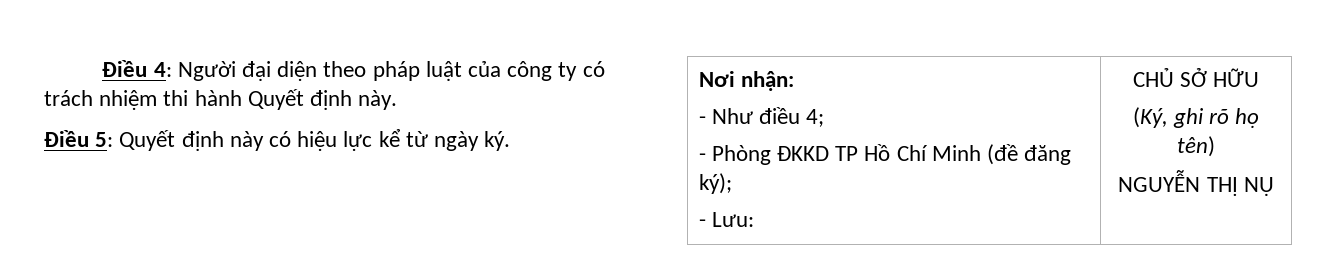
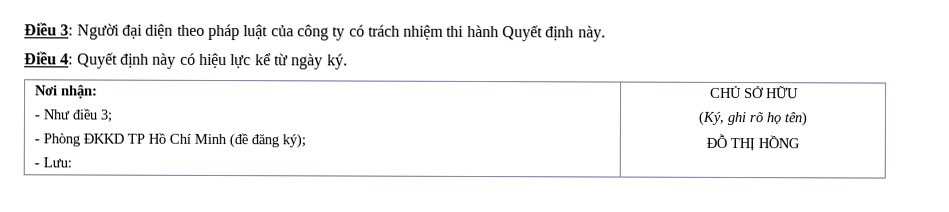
- Điều 4: Người đại diện theo pháp luật của công ty có trách nhiệm thi hành Quyết định này.
+ Điều 3: Người đại diện theo pháp luật của công ty có trách nhiệm thi hành Quyết định này.
- Điều 5: Quyết định này có hiệu lực kể từ ngày ký.
+ Điều 4: Quyết định này có hiệu lực kể từ ngày ký.
  Nơi nhận:
- - Như điều 4;
+ - Như điều 3;
  - Phòng ĐKKD TP Hồ Chí Minh (đề đăng ký);
  - Lưu: | CHỦ SỞ HỮU
  (Ký, ghi rõ họ tên)
- NGUYỄN THỊ NỤ
+ ĐỖ THỊ HỒNG

